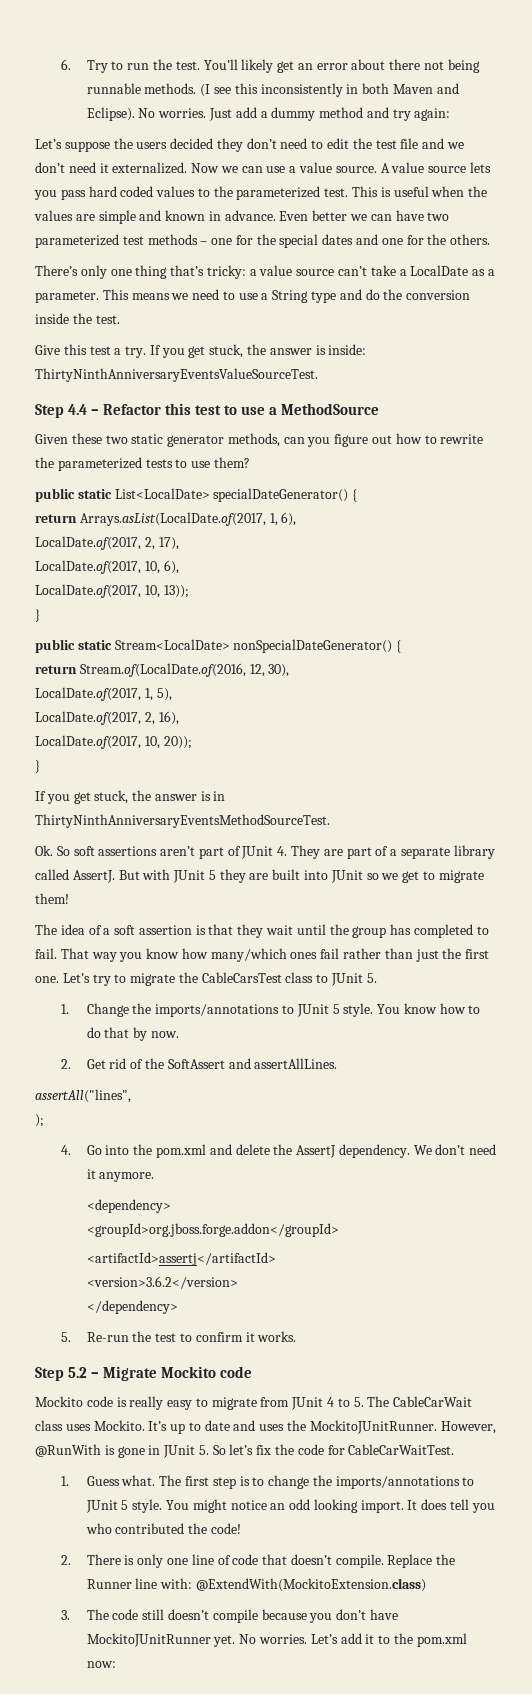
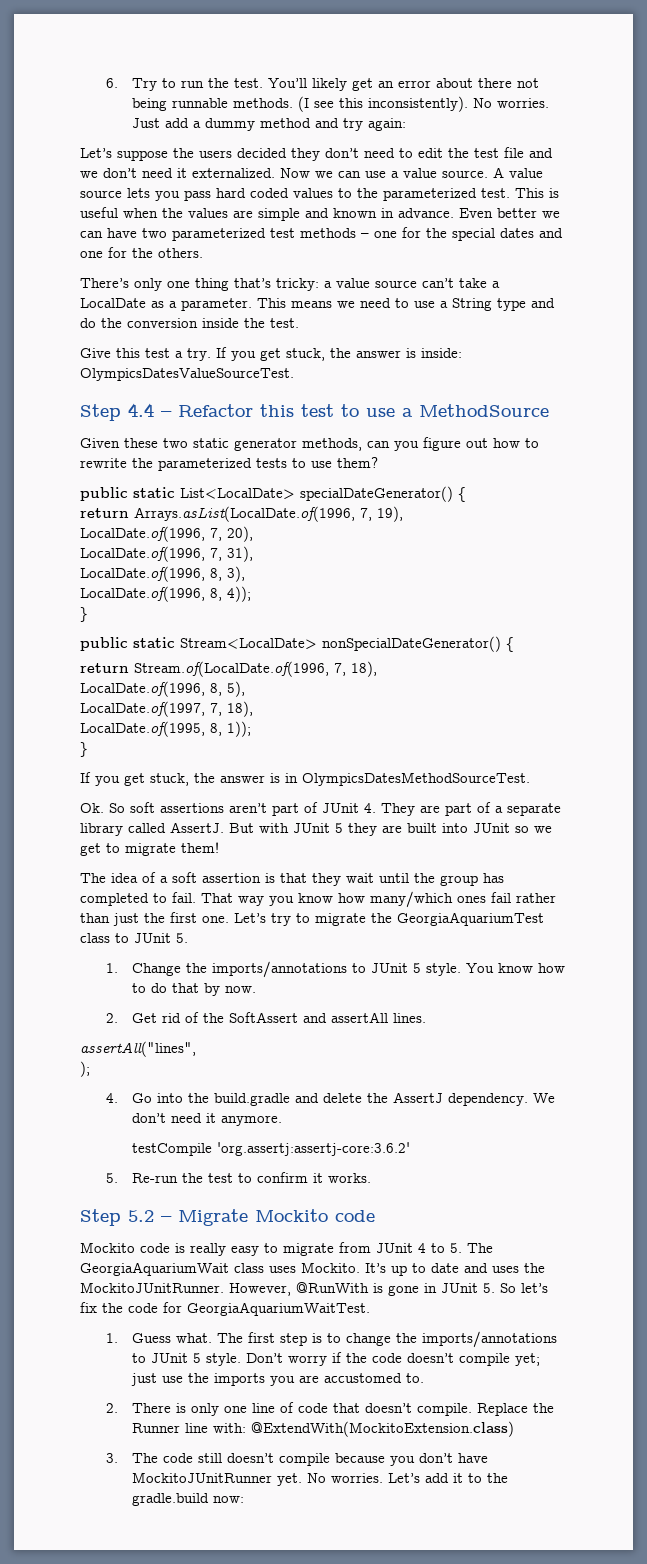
- (I see this inconsistently in both Maven and Eclipse).
+ (I see this inconsistently).
- If you get stuck, the answer is inside: ThirtyNinthAnniversaryEventsValueSourceTest.
+ If you get stuck, the answer is inside: OlympicsDatesValueSourceTest.
- return Arrays.asList(LocalDate.of(2017, 1, 6),
- LocalDate.of(2017, 2, 17),
- LocalDate.of(2017, 10, 6),
- LocalDate.of(2017, 10, 13));
+ return Arrays.asList(LocalDate.of(1996, 7, 19),
+ LocalDate.of(1996, 7, 20),
+ LocalDate.of(1996, 7, 31),
+ LocalDate.of(1996, 8, 3),
+ LocalDate.of(1996, 8, 4));
- return Stream.of(LocalDate.of(2016, 12, 30),
- LocalDate.of(2017, 1, 5),
- LocalDate.of(2017, 2, 16),
- LocalDate.of(2017, 10, 20));
+ return Stream.of(LocalDate.of(1996, 7, 18),
+ LocalDate.of(1996, 8, 5),
+ LocalDate.of(1997, 7, 18),
+ LocalDate.of(1995, 8, 1));
- If you get stuck, the answer is in ThirtyNinthAnniversaryEventsMethodSourceTest.
+ If you get stuck, the answer is in OlympicsDatesMethodSourceTest.
- Let’s try to migrate the CableCarsTest class to JUnit 5.
+ Let’s try to migrate the GeorgiaAquariumTest class to JUnit 5.
- 2. Get rid of the SoftAssert and assertAllLines.
+ 2. Get rid of the SoftAssert and assertAll lines.
- 4. Go into the pom.xml and delete the AssertJ dependency.
+ 4. Go into the build.gradle and delete the AssertJ dependency.
- <dependency>
- <groupId>org.jboss.forge.addon</groupId>
- <artifactId>assertj</artifactId>
- <version>3.6.2</version>
- </dependency>
+ testCompile 'org.assertj:assertj-core:3.6.2'
- Mockito code is really easy to migrate from JUnit 4 to 5. The CableCarWait class uses Mockito.
+ Mockito code is really easy to migrate from JUnit 4 to 5. The GeorgiaAquariumWait class uses Mockito.
- However, @RunWith is gone in JUnit 5. So let’s fix the code for CableCarWaitTest.
+ However, @RunWith is gone in JUnit 5. So let’s fix the code for GeorgiaAquariumWaitTest.
- You might notice an odd looking import. It does tell you who contributed the code!
+ Don’t worry if the code doesn’t compile yet; just use the imports you are accustomed to.
- Let’s add it to the pom.xml now:
+ Let’s add it to the gradle.build now:

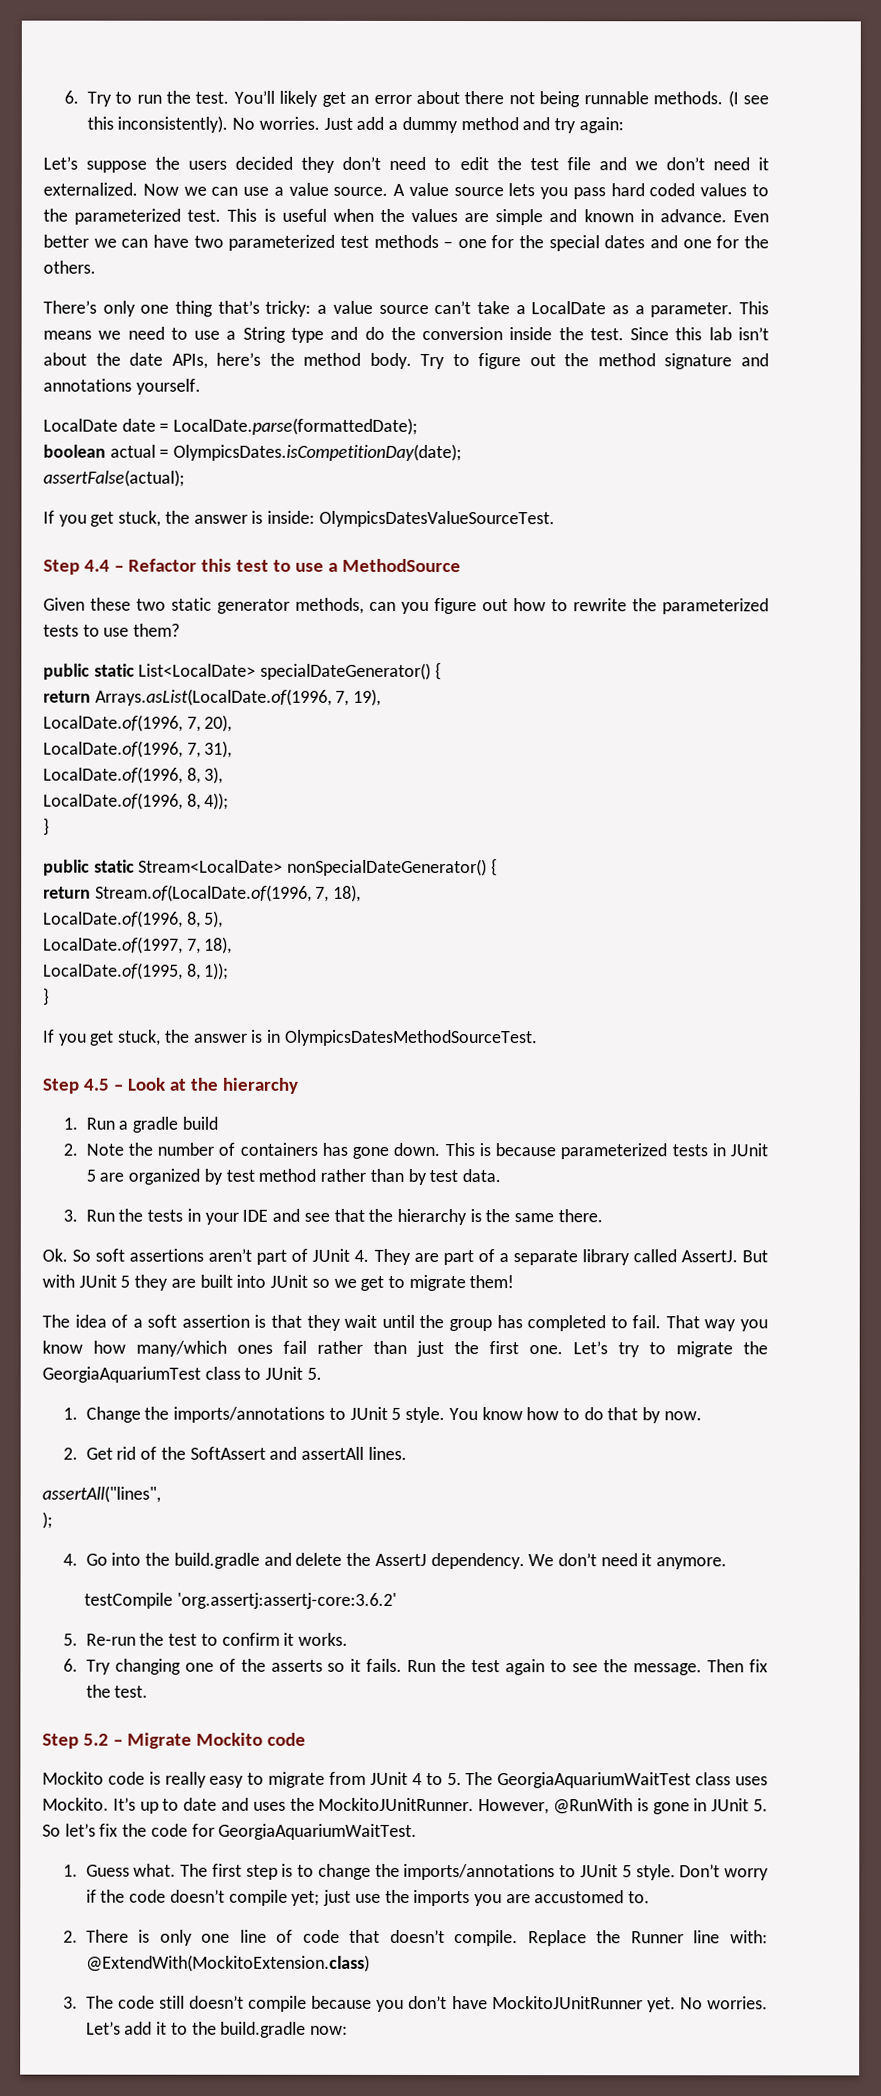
- This means we need to use a String type and do the conversion inside the test.
- Give this test a try. If you get stuck, the answer is inside: OlympicsDatesValueSourceTest.
+ This means we need to use a String type and do the conversion inside the test. Since this lab isn’t about the date APIs, here’s the method body. Try to figure out the method signature and annotations yourself.
+ LocalDate date = LocalDate.parse(formattedDate);
+ boolean actual = OlympicsDates.isCompetitionDay(date);
+ assertFalse(actual);
+ If you get stuck, the answer is inside: OlympicsDatesValueSourceTest.
+ Step 4.5 – Look at the hierarchy
+ 1. Run a gradle build
+ 2. Note the number of containers has gone down. This is because parameterized tests in JUnit 5 are organized by test method rather than by test data.
+ 3. Run the tests in your IDE and see that the hierarchy is the same there.
+ 6. Try changing one of the asserts so it fails. Run the test again to see the message. Then fix the test.
- Mockito code is really easy to migrate from JUnit 4 to 5. The GeorgiaAquariumWait class uses Mockito.
+ Mockito code is really easy to migrate from JUnit 4 to 5. The GeorgiaAquariumWaitTest class uses Mockito.
- Let’s add it to the gradle.build now:
+ Let’s add it to the build.gradle now:

